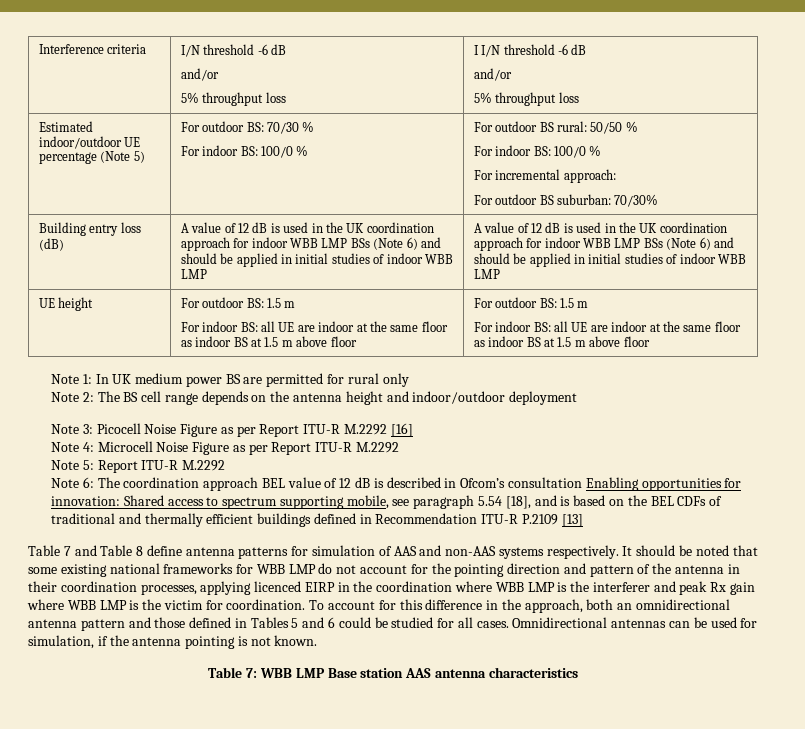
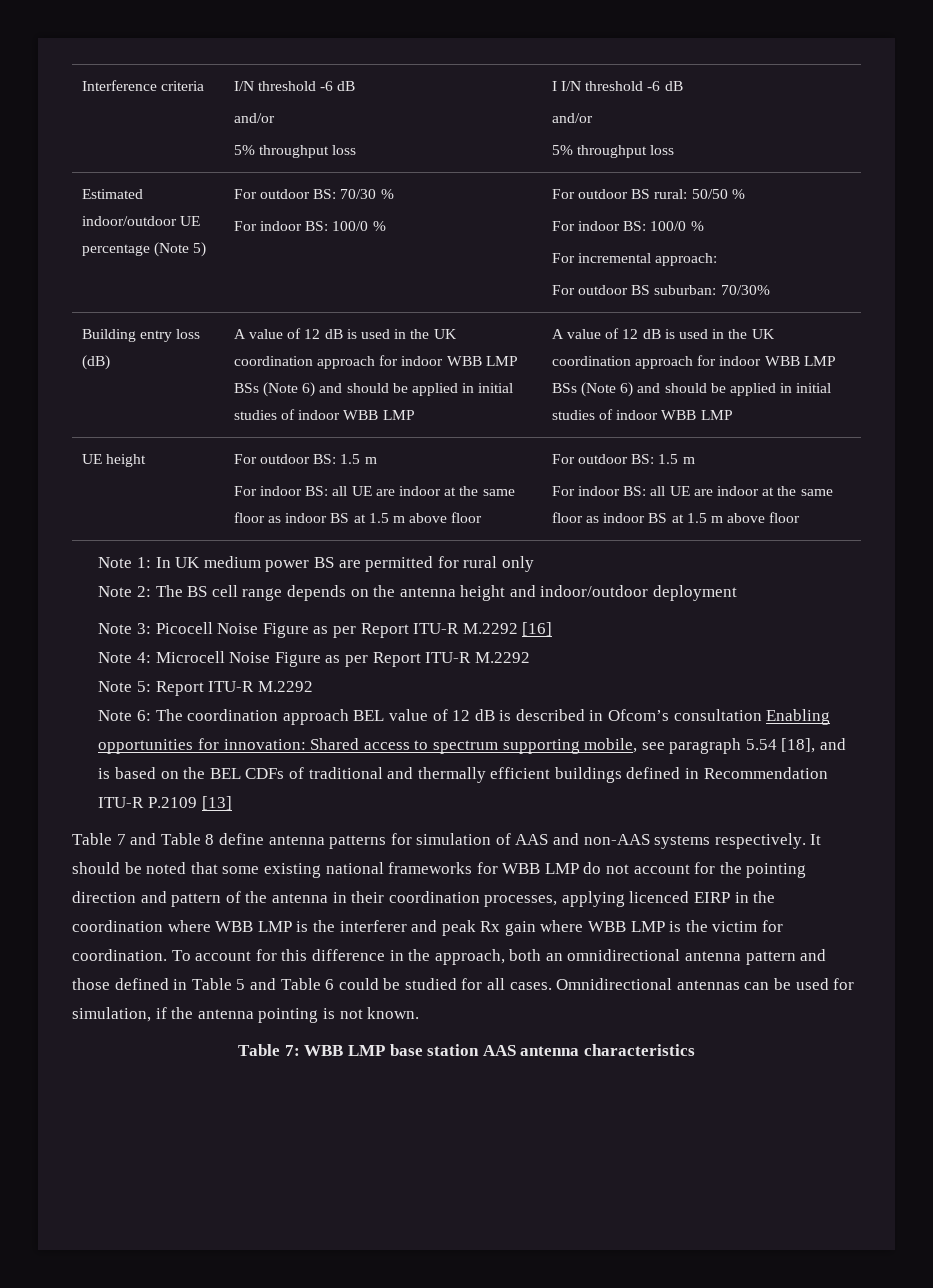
- To account for this difference in the approach, both an omnidirectional antenna pattern and those defined in Tables 5 and 6 could be studied for all cases.
+ To account for this difference in the approach, both an omnidirectional antenna pattern and those defined in Table 5 and Table 6 could be studied for all cases.
- Table 7: WBB LMP Base station AAS antenna characteristics
+ Table 7: WBB LMP base station AAS antenna characteristics

